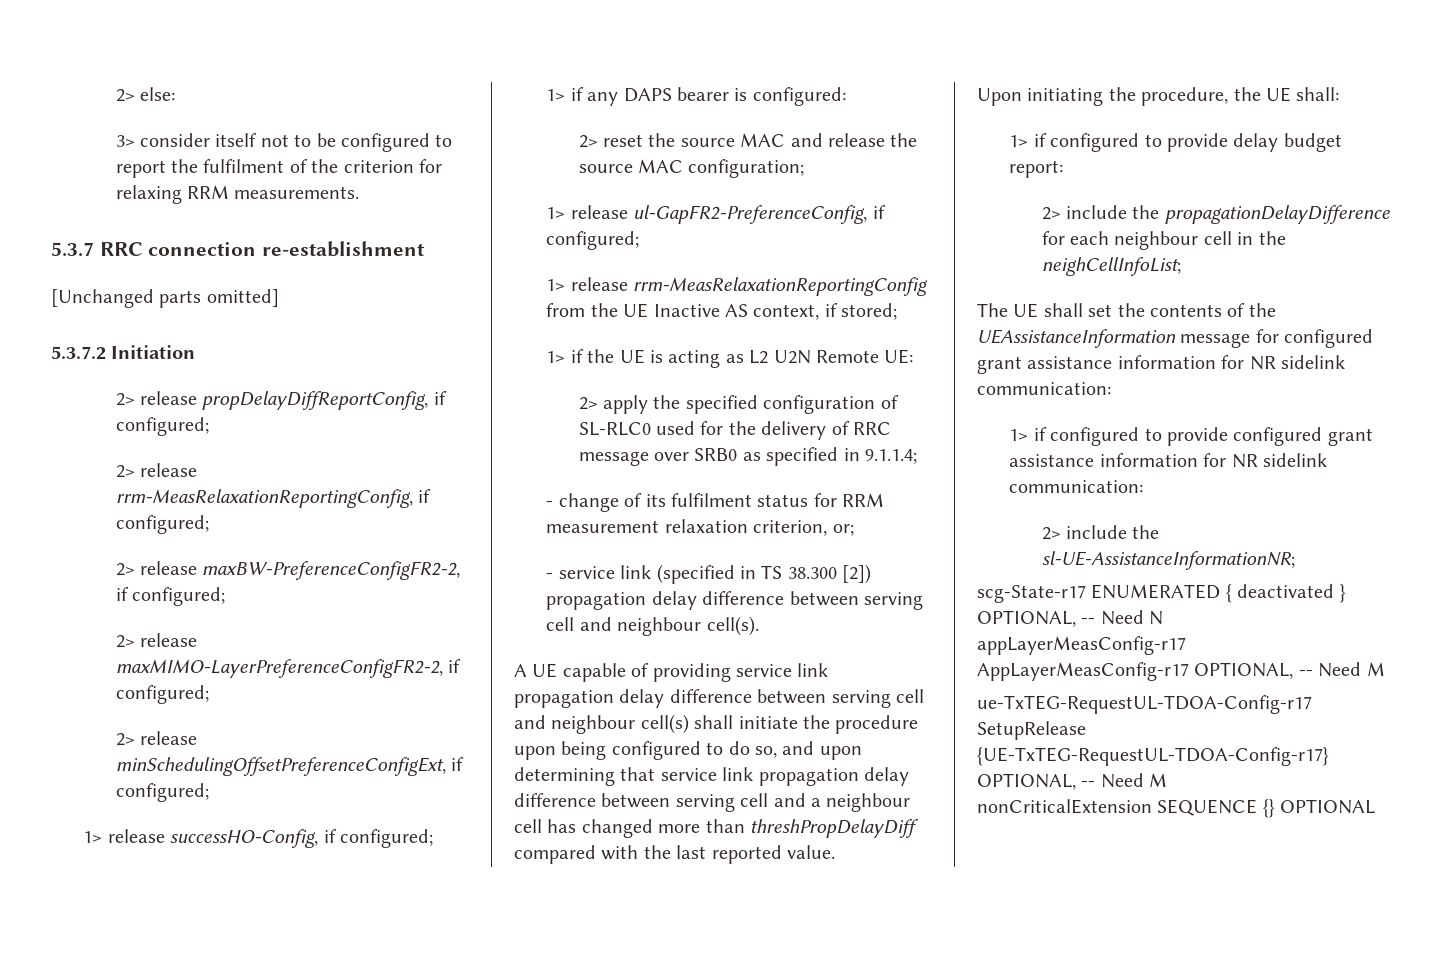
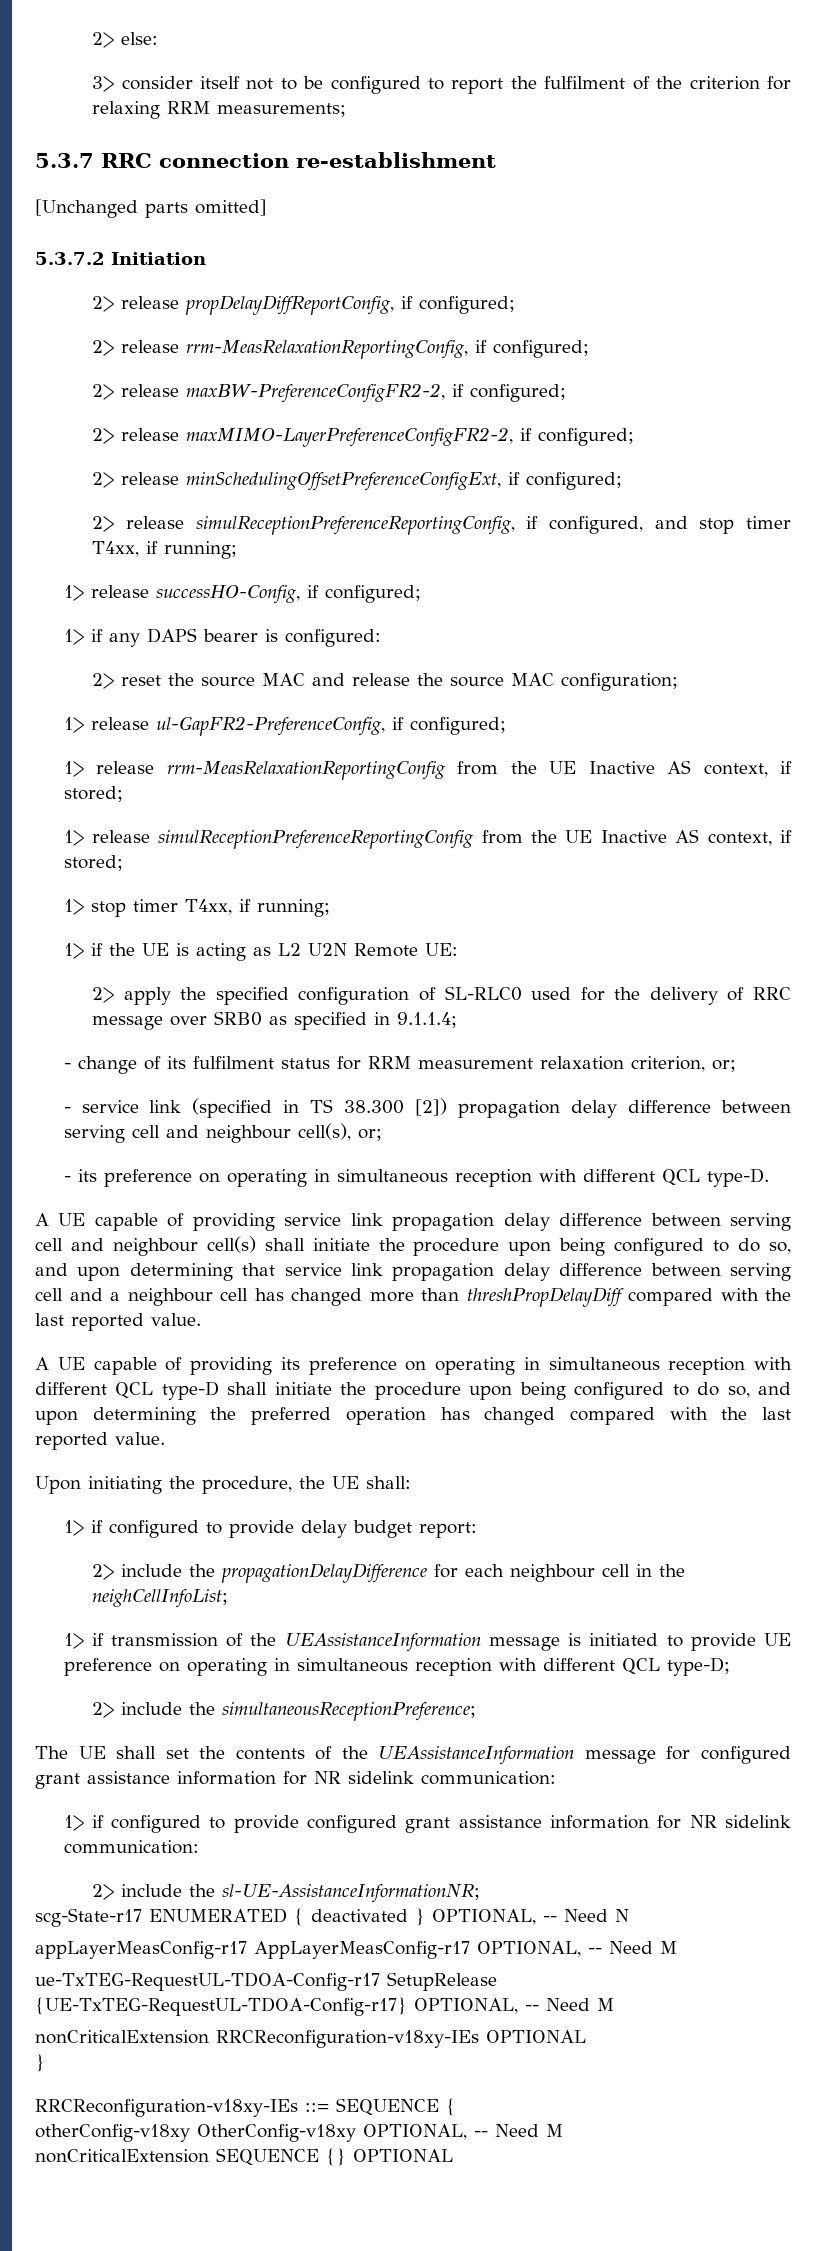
- 3> consider itself not to be configured to report the fulfilment of the criterion for relaxing RRM measurements.
+ 3> consider itself not to be configured to report the fulfilment of the criterion for relaxing RRM measurements;
+ 2> release simulReceptionPreferenceReportingConfig, if configured, and stop timer T4xx, if running;
+ 1> release simulReceptionPreferenceReportingConfig from the UE Inactive AS context, if stored;
+ 1> stop timer T4xx, if running;
- - service link (specified in TS 38.300 [2]) propagation delay difference between serving cell and neighbour cell(s).
+ - service link (specified in TS 38.300 [2]) propagation delay difference between serving cell and neighbour cell(s), or;
+ - its preference on operating in simultaneous reception with different QCL type-D.
+ A UE capable of providing its preference on operating in simultaneous reception with different QCL type-D shall initiate the procedure upon being configured to do so, and upon determining the preferred operation has changed compared with the last reported value.
+ 1> if transmission of the UEAssistanceInformation message is initiated to provide UE preference on operating in simultaneous reception with different QCL type-D;
+ 2> include the simultaneousReceptionPreference;
+ nonCriticalExtension RRCReconfiguration-v18xy-IEs OPTIONAL
+ }
+ RRCReconfiguration-v18xy-IEs ::= SEQUENCE {
+ otherConfig-v18xy OtherConfig-v18xy OPTIONAL, -- Need M

